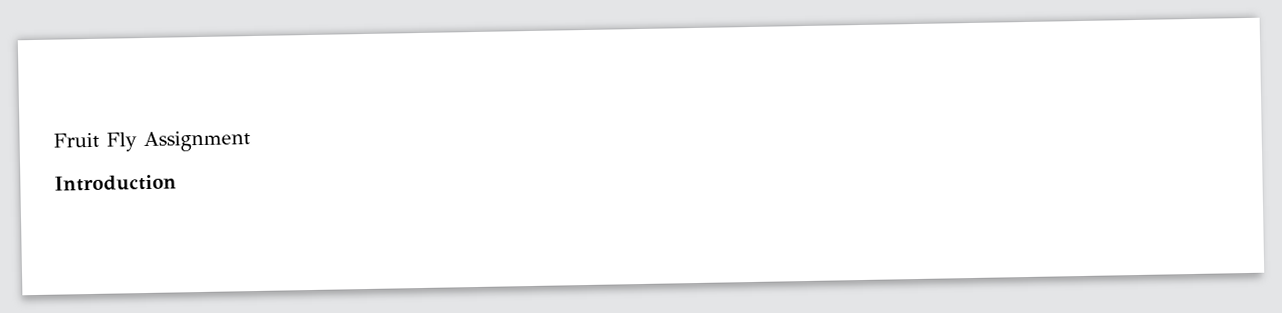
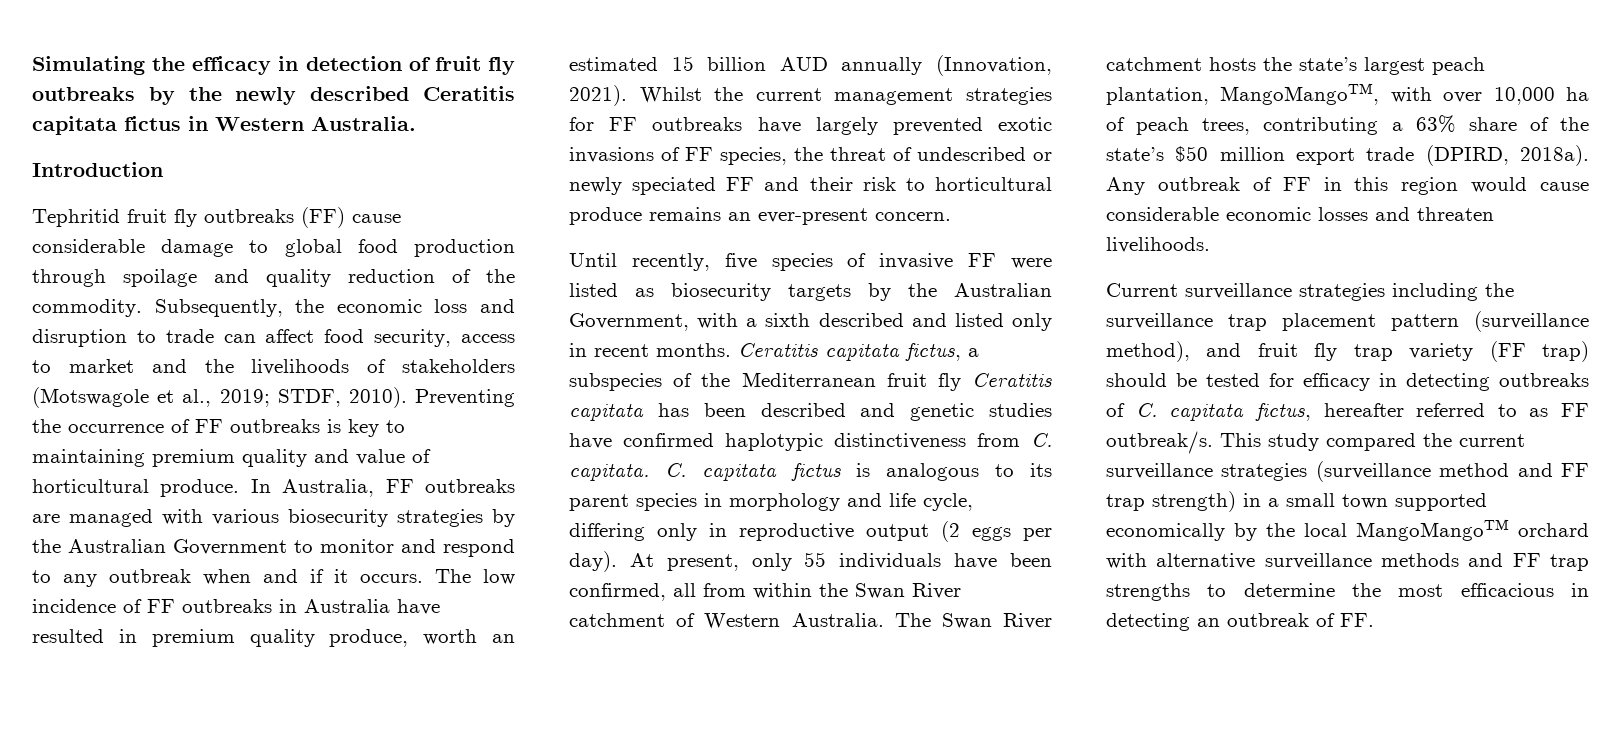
- Fruit Fly Assignment
+ Simulating the efficacy in detection of fruit fly outbreaks by the newly described Ceratitis capitata fictus in Western Australia.
  Introduction
+ Tephritid fruit fly outbreaks (FF) cause considerable damage to global food production through spoilage and quality reduction of the commodity. Subsequently, the economic loss and disruption to trade can affect food security, access to market and the livelihoods of stakeholders (Motswagole et al., 2019; STDF, 2010). Preventing the occurrence of FF outbreaks is key to maintaining premium quality and value of horticultural produce. In Australia, FF outbreaks are managed with various biosecurity strategies by the Australian Government to monitor and respond to any outbreak when and if it occurs. The low incidence of FF outbreaks in Australia have resulted in premium quality produce, worth an estimated 15 billion AUD annually (Innovation, 2021). Whilst the current management strategies for FF outbreaks have largely prevented exotic invasions of FF species, the threat of undescribed or newly speciated FF and their risk to horticultural produce remains an ever-present concern.
+ Until recently, five species of invasive FF were listed as biosecurity targets by the Australian Government, with a sixth described and listed only in recent months. Ceratitis capitata fictus, a subspecies of the Mediterranean fruit fly Ceratitis capitata has been described and genetic studies have confirmed haplotypic distinctiveness from C. capitata. C. capitata fictus is analogous to its parent species in morphology and life cycle, differing only in reproductive output (2 eggs per day). At present, only 55 individuals have been confirmed, all from within the Swan River catchment of Western Australia. The Swan River catchment hosts the state’s largest peach plantation, MangoMangoTM, with over 10,000 ha of peach trees, contributing a 63% share of the state’s $50 million export trade (DPIRD, 2018a). Any outbreak of FF in this region would cause considerable economic losses and threaten livelihoods.
+ Current surveillance strategies including the surveillance trap placement pattern (surveillance method), and fruit fly trap variety (FF trap) should be tested for efficacy in detecting outbreaks of C. capitata fictus, hereafter referred to as FF outbreak/s. This study compared the current surveillance strategies (surveillance method and FF trap strength) in a small town supported economically by the local MangoMangoTM orchard with alternative surveillance methods and FF trap strengths to determine the most efficacious in detecting an outbreak of FF.

